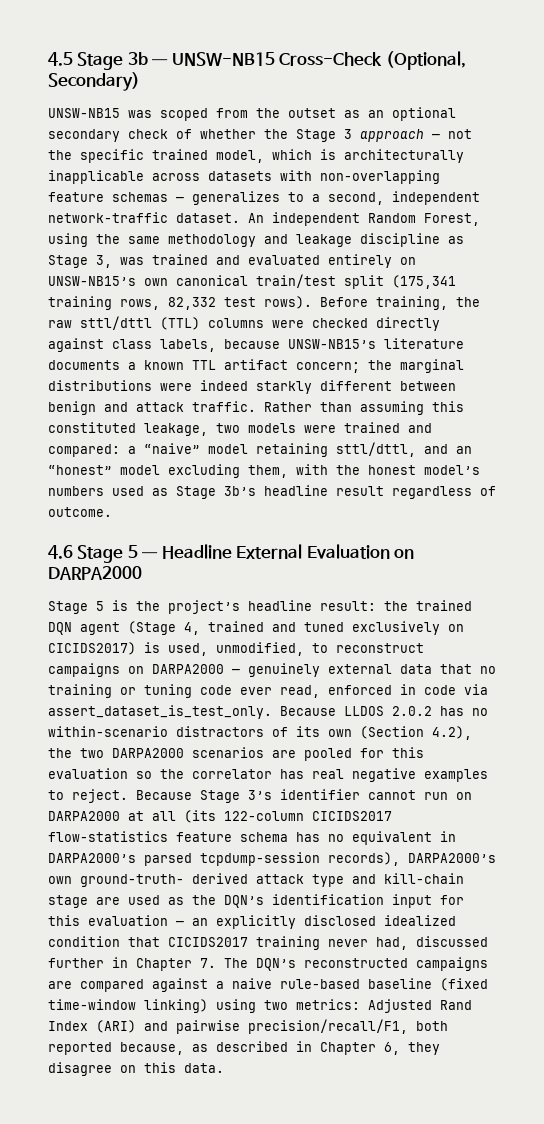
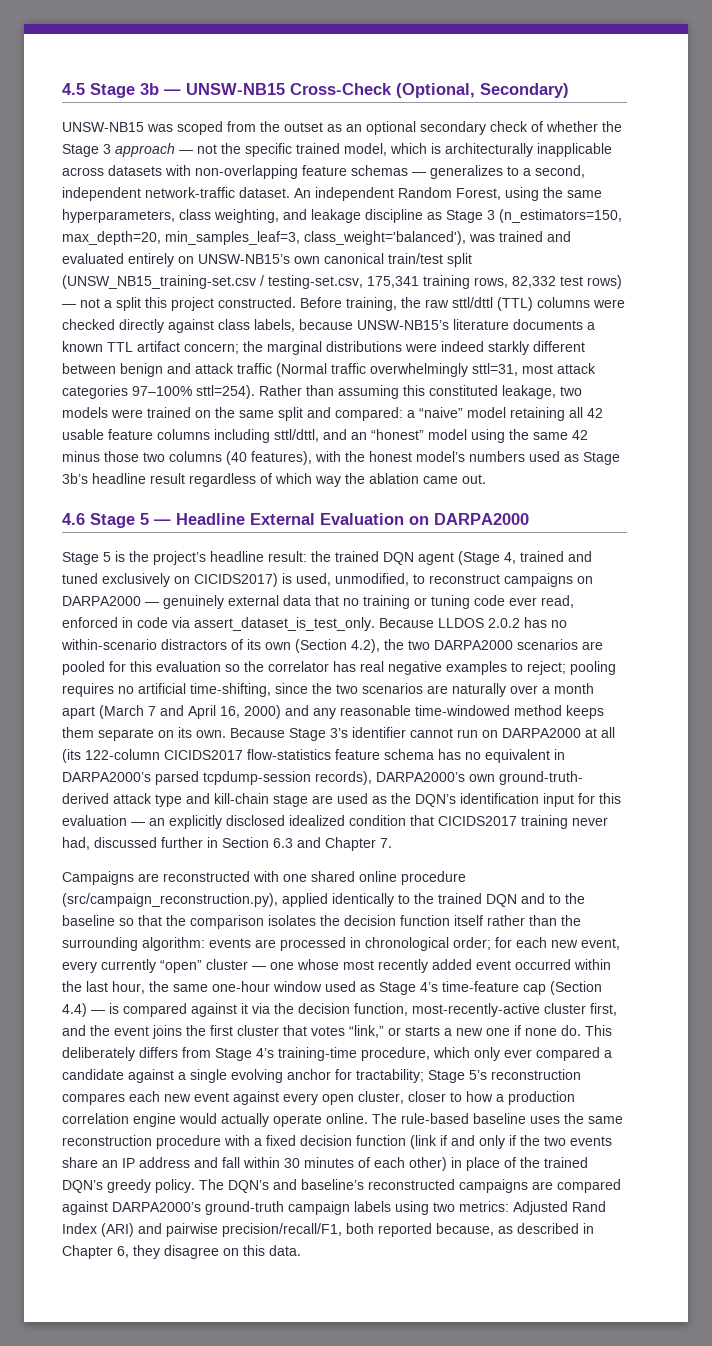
- An independent Random Forest, using the same methodology and leakage discipline as Stage 3, was trained and evaluated entirely on UNSW-NB15’s own canonical train/test split (175,341 training rows, 82,332 test rows).
+ An independent Random Forest, using the same hyperparameters, class weighting, and leakage discipline as Stage 3 (n_estimators=150, max_depth=20, min_samples_leaf=3, class_weight='balanced'), was trained and evaluated entirely on UNSW-NB15’s own canonical train/test split (UNSW_NB15_training-set.csv / testing-set.csv, 175,341 training rows, 82,332 test rows) — not a split this project constructed.
- Before training, the raw sttl/dttl (TTL) columns were checked directly against class labels, because UNSW-NB15’s literature documents a known TTL artifact concern; the marginal distributions were indeed starkly different between benign and attack traffic.
+ Before training, the raw sttl/dttl (TTL) columns were checked directly against class labels, because UNSW-NB15’s literature documents a known TTL artifact concern; the marginal distributions were indeed starkly different between benign and attack traffic (Normal traffic overwhelmingly sttl=31, most attack categories 97–100% sttl=254).
- Rather than assuming this constituted leakage, two models were trained and compared: a “naive” model retaining sttl/dttl, and an “honest” model excluding them, with the honest model’s numbers used as Stage 3b’s headline result regardless of outcome.
+ Rather than assuming this constituted leakage, two models were trained on the same split and compared: a “naive” model retaining all 42 usable feature columns including sttl/dttl, and an “honest” model using the same 42 minus those two columns (40 features), with the honest model’s numbers used as Stage 3b’s headline result regardless of which way the ablation came out.
- Because LLDOS 2.0.2 has no within-scenario distractors of its own (Section 4.2), the two DARPA2000 scenarios are pooled for this evaluation so the correlator has real negative examples to reject.
+ Because LLDOS 2.0.2 has no within-scenario distractors of its own (Section 4.2), the two DARPA2000 scenarios are pooled for this evaluation so the correlator has real negative examples to reject; pooling requires no artificial time-shifting, since the two scenarios are naturally over a month apart (March 7 and April 16, 2000) and any reasonable time-windowed method keeps them separate on its own.
- Because Stage 3’s identifier cannot run on DARPA2000 at all (its 122-column CICIDS2017 flow-statistics feature schema has no equivalent in DARPA2000’s parsed tcpdump-session records), DARPA2000’s own ground-truth- derived attack type and kill-chain stage are used as the DQN’s identification input for this evaluation — an explicitly disclosed idealized condition that CICIDS2017 training never had, discussed further in Chapter 7. The DQN’s reconstructed campaigns are compared against a naive rule-based baseline (fixed time-window linking) using two metrics:
+ Because Stage 3’s identifier cannot run on DARPA2000 at all (its 122-column CICIDS2017 flow-statistics feature schema has no equivalent in DARPA2000’s parsed tcpdump-session records), DARPA2000’s own ground-truth- derived attack type and kill-chain stage are used as the DQN’s identification input for this evaluation — an explicitly disclosed idealized condition that CICIDS2017 training never had, discussed further in Section 6.3 and Chapter 7.
+ Campaigns are reconstructed with one shared online procedure (src/campaign_reconstruction.py), applied identically to the trained DQN and to the baseline so that the comparison isolates the decision function itself rather than the surrounding algorithm: events are processed in chronological order; for each new event, every currently “open” cluster — one whose most recently added event occurred within the last hour, the same one-hour window used as Stage 4’s time-feature cap (Section 4.4) — is compared against it via the decision function, most-recently-active cluster first, and the event joins the first cluster that votes “link,” or starts a new one if none do. This deliberately differs from Stage 4’s training-time procedure, which only ever compared a candidate against a single evolving anchor for tractability; Stage 5’s reconstruction compares each new event against every open cluster, closer to how a production correlation engine would actually operate online. The rule-based baseline uses the same reconstruction procedure with a fixed decision function (link if and only if the two events share an IP address and fall within 30 minutes of each other) in place of the trained DQN’s greedy policy. The DQN’s and baseline’s reconstructed campaigns are compared against DARPA2000’s ground-truth campaign labels using two metrics:

